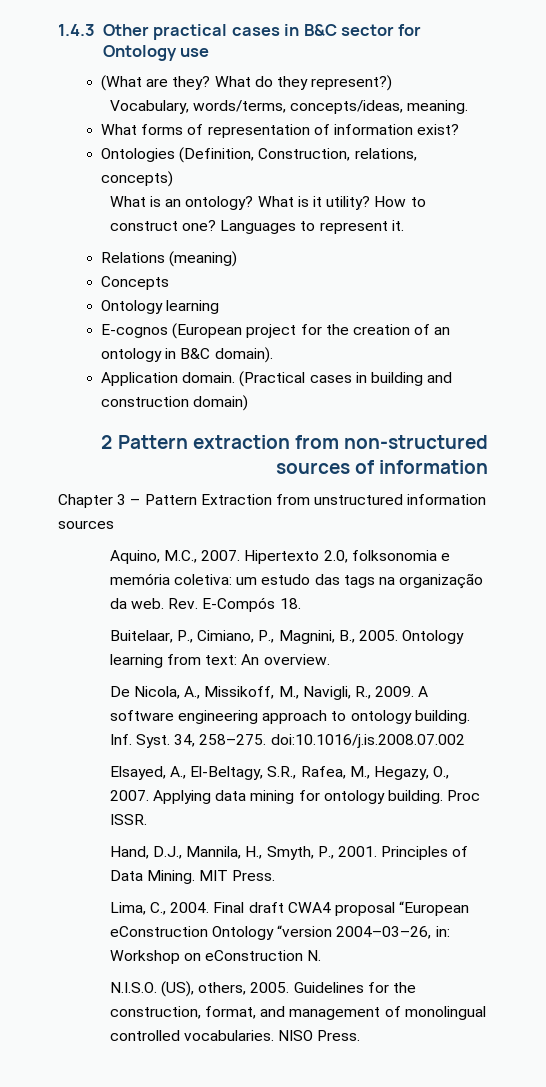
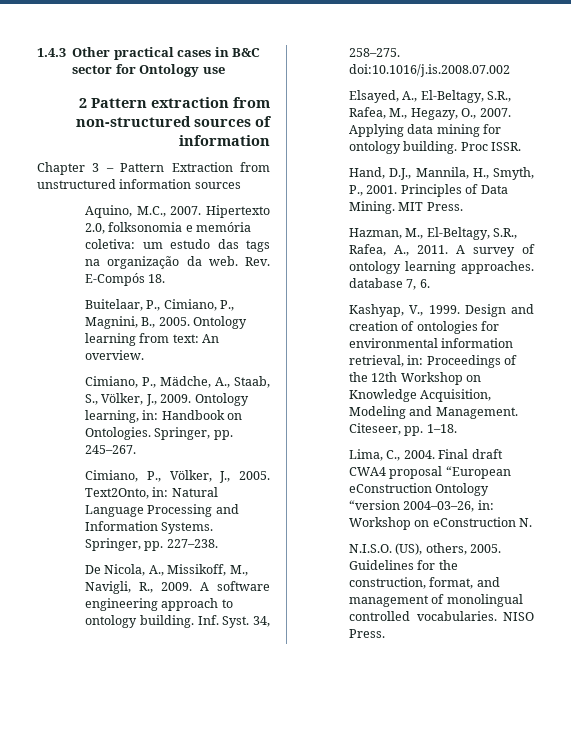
- (What are they? What do they represent?)
- Vocabulary, words/terms, concepts/ideas, meaning.
- What forms of representation of information exist?
- Ontologies (Definition, Construction, relations, concepts)
- What is an ontology? What is it utility? How to construct one? Languages to represent it.
- Relations (meaning)
- Concepts
- Ontology learning
- E-cognos (European project for the creation of an ontology in B&C domain).
- Application domain. (Practical cases in building and construction domain)
+ Cimiano, P., Mädche, A., Staab, S., Völker, J., 2009. Ontology learning, in: Handbook on Ontologies. Springer, pp. 245–267.
+ Cimiano, P., Völker, J., 2005. Text2Onto, in: Natural Language Processing and Information Systems. Springer, pp. 227–238.
+ Hazman, M., El-Beltagy, S.R., Rafea, A., 2011. A survey of ontology learning approaches. database 7, 6.
+ Kashyap, V., 1999. Design and creation of ontologies for environmental information retrieval, in: Proceedings of the 12th Workshop on Knowledge Acquisition, Modeling and Management. Citeseer, pp. 1–18.

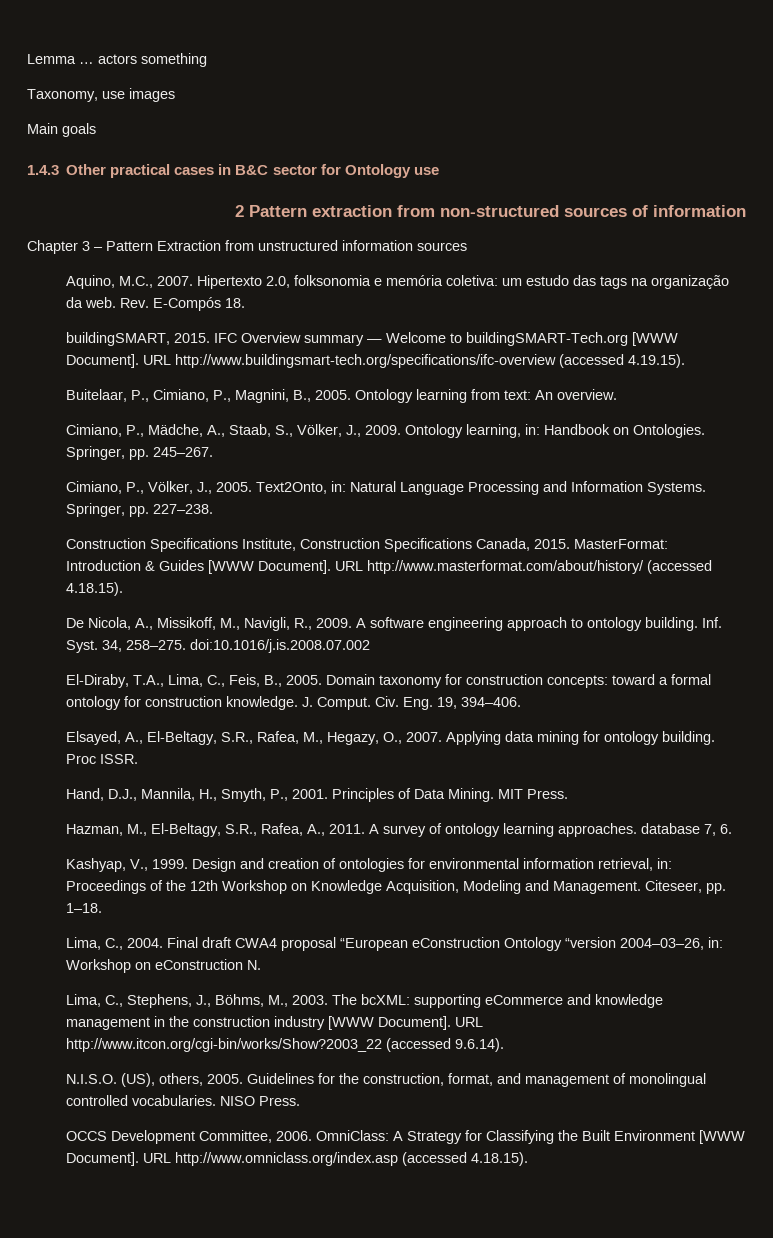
+ Lemma … actors something
+ Taxonomy, use images
+ Main goals
+ buildingSMART, 2015. IFC Overview summary — Welcome to buildingSMART-Tech.org [WWW Document]. URL http://www.buildingsmart-tech.org/specifications/ifc-overview (accessed 4.19.15).
+ Construction Specifications Institute, Construction Specifications Canada, 2015. MasterFormat: Introduction & Guides [WWW Document]. URL http://www.masterformat.com/about/history/ (accessed 4.18.15).
+ El-Diraby, T.A., Lima, C., Feis, B., 2005. Domain taxonomy for construction concepts: toward a formal ontology for construction knowledge. J. Comput. Civ. Eng. 19, 394–406.
+ Lima, C., Stephens, J., Böhms, M., 2003. The bcXML: supporting eCommerce and knowledge management in the construction industry [WWW Document]. URL http://www.itcon.org/cgi-bin/works/Show?2003_22 (accessed 9.6.14).
+ OCCS Development Committee, 2006. OmniClass: A Strategy for Classifying the Built Environment [WWW Document]. URL http://www.omniclass.org/index.asp (accessed 4.18.15).

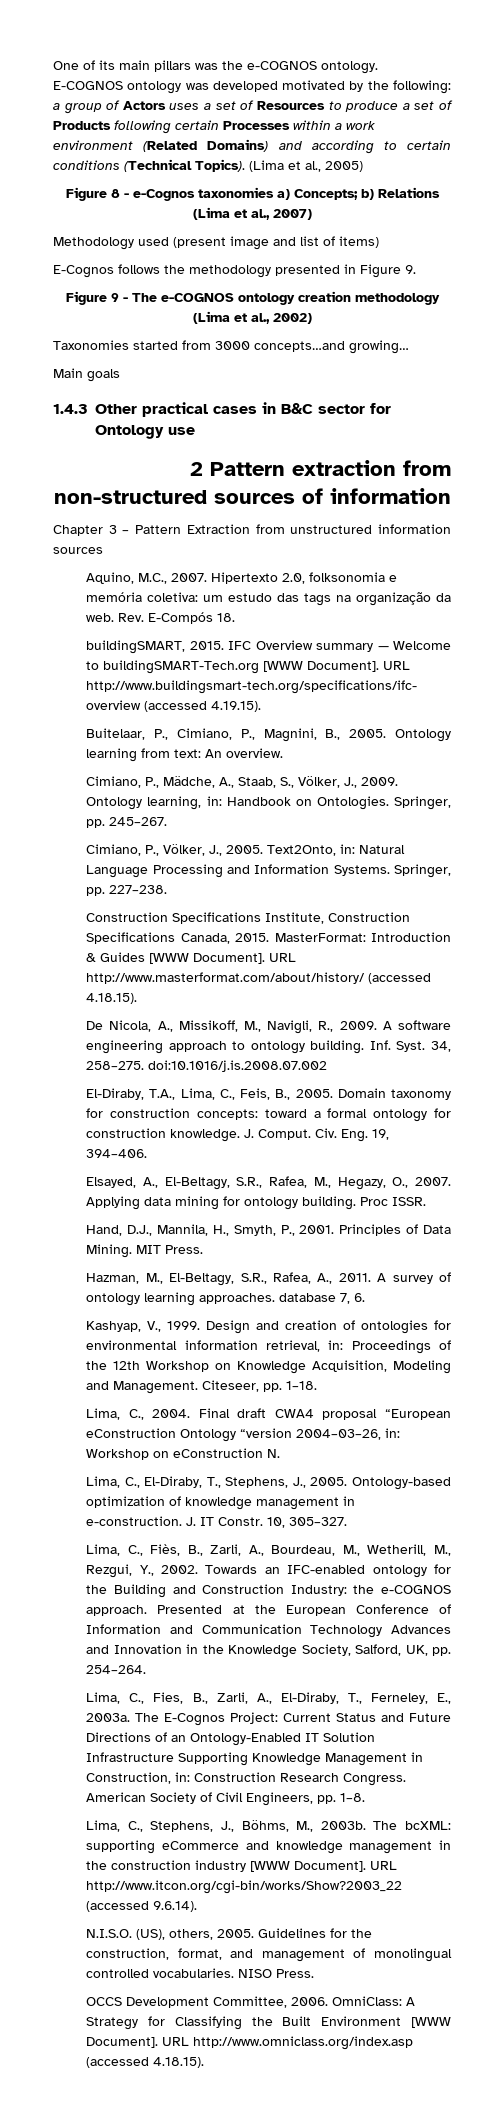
- Lemma … actors something
- Taxonomy, use images
+ One of its main pillars was the e-COGNOS ontology. E-COGNOS ontology was developed motivated by the following: a group of Actors uses a set of Resources to produce a set of Products following certain Processes within a work environment (Related Domains) and according to certain conditions (Technical Topics). (Lima et al., 2005)
+ Figure 8 - e-Cognos taxonomies a) Concepts; b) Relations (Lima et al., 2007)
+ Methodology used (present image and list of items)
+ E-Cognos follows the methodology presented in Figure 9.
+ Figure 9 - The e-COGNOS ontology creation methodology (Lima et al., 2002)
+ Taxonomies started from 3000 concepts…and growing…
+ Lima, C., El-Diraby, T., Stephens, J., 2005. Ontology-based optimization of knowledge management in e-construction. J. IT Constr. 10, 305–327.
+ Lima, C., Fiès, B., Zarli, A., Bourdeau, M., Wetherill, M., Rezgui, Y., 2002. Towards an IFC-enabled ontology for the Building and Construction Industry: the e-COGNOS approach. Presented at the European Conference of Information and Communication Technology Advances and Innovation in the Knowledge Society, Salford, UK, pp. 254–264.
+ Lima, C., Fies, B., Zarli, A., El-Diraby, T., Ferneley, E., 2003a. The E-Cognos Project: Current Status and Future Directions of an Ontology-Enabled IT Solution Infrastructure Supporting Knowledge Management in Construction, in: Construction Research Congress. American Society of Civil Engineers, pp. 1–8.
- Lima, C., Stephens, J., Böhms, M., 2003.
+ Lima, C., Stephens, J., Böhms, M., 2003b.

